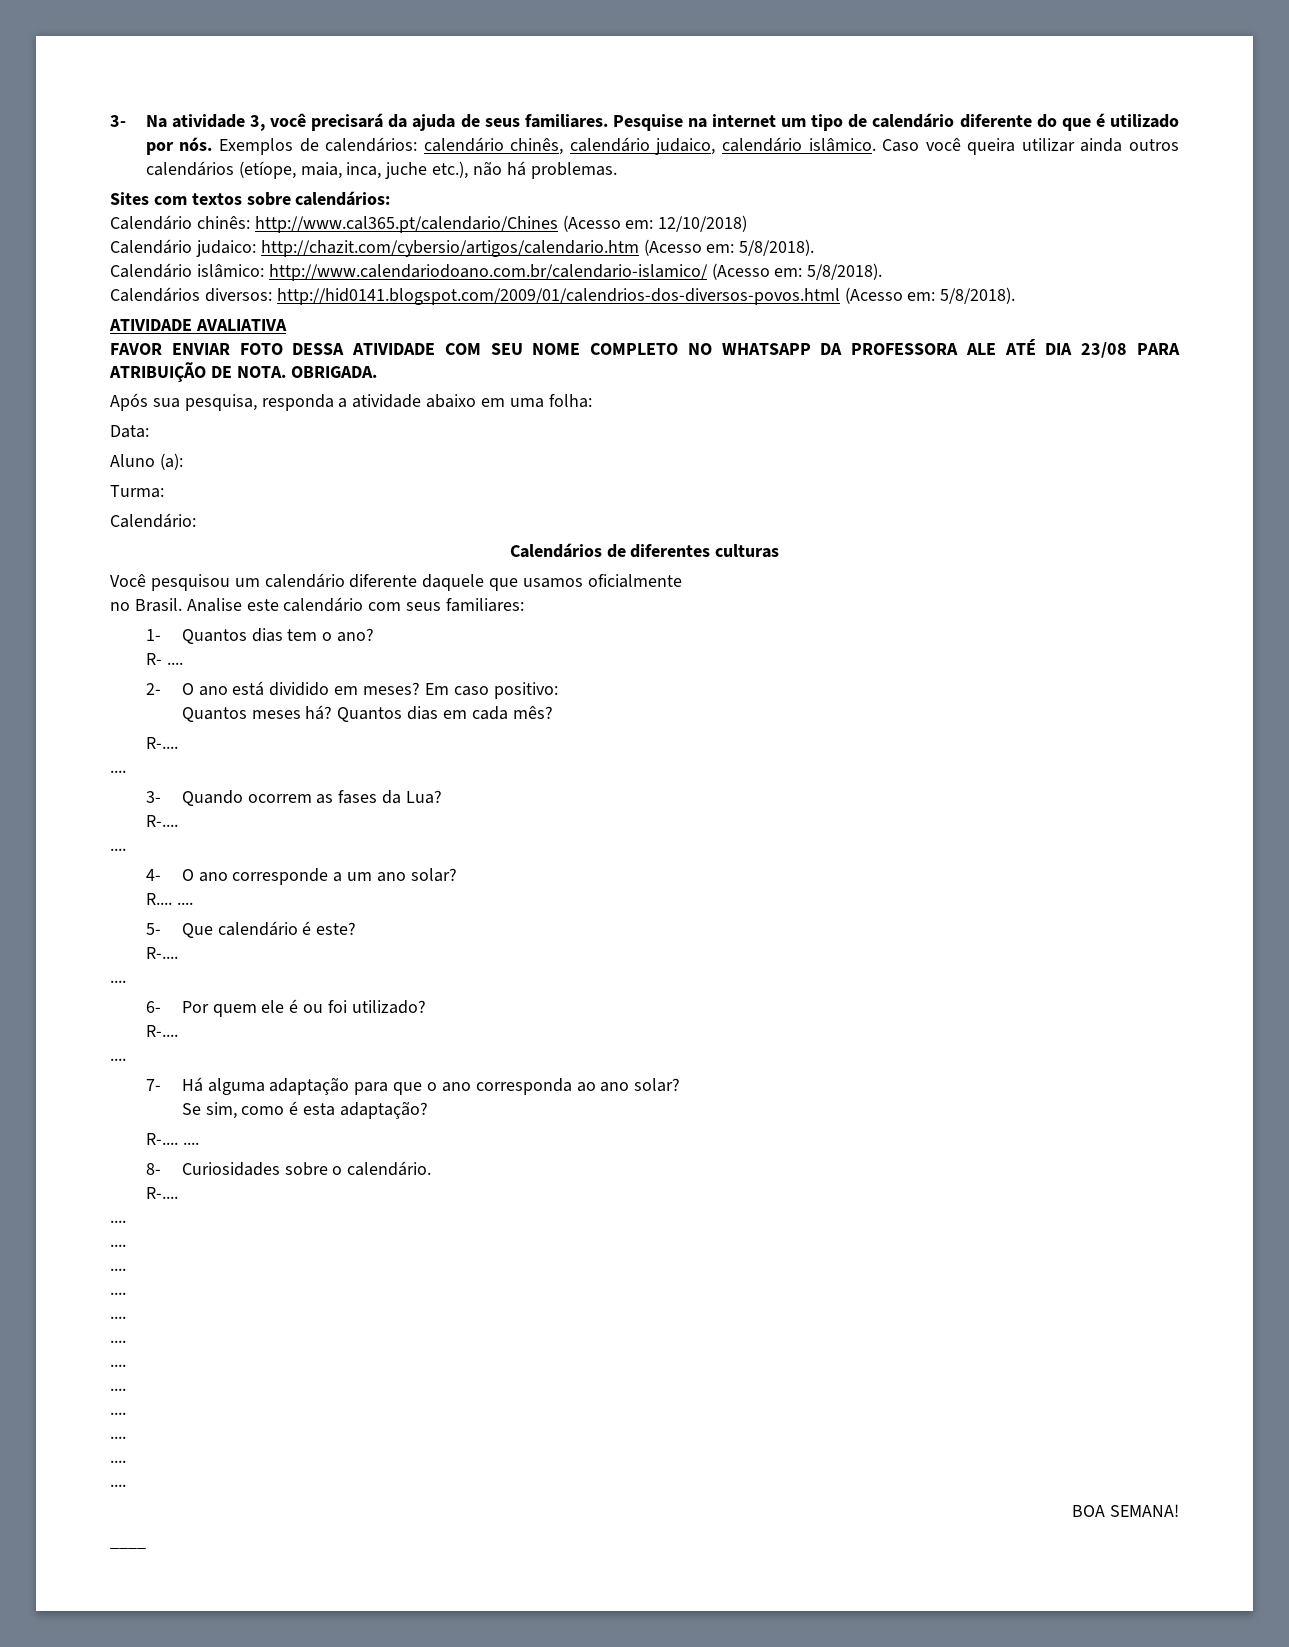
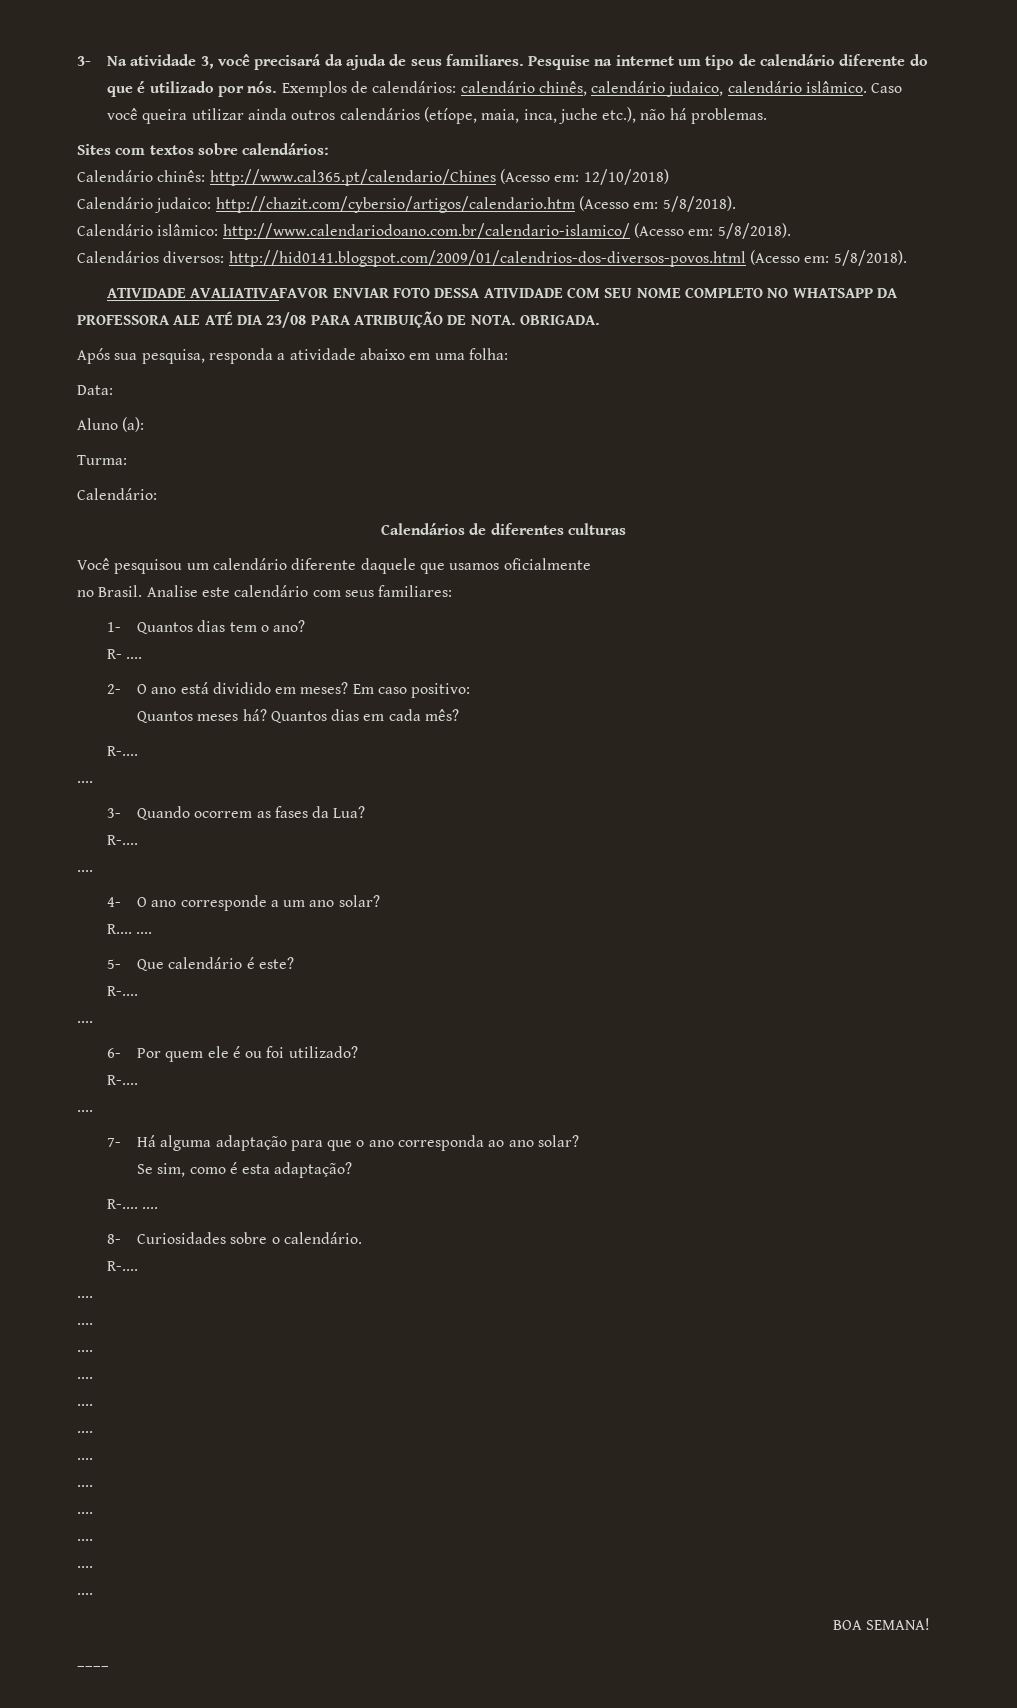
- ATIVIDADE AVALIATIVA
- FAVOR ENVIAR FOTO DESSA ATIVIDADE COM SEU NOME COMPLETO NO WHATSAPP DA PROFESSORA ALE ATÉ DIA 23/08 PARA ATRIBUIÇÃO DE NOTA.
+ ATIVIDADE AVALIATIVAFAVOR ENVIAR FOTO DESSA ATIVIDADE COM SEU NOME COMPLETO NO WHATSAPP DA PROFESSORA ALE ATÉ DIA 23/08 PARA ATRIBUIÇÃO DE NOTA.

